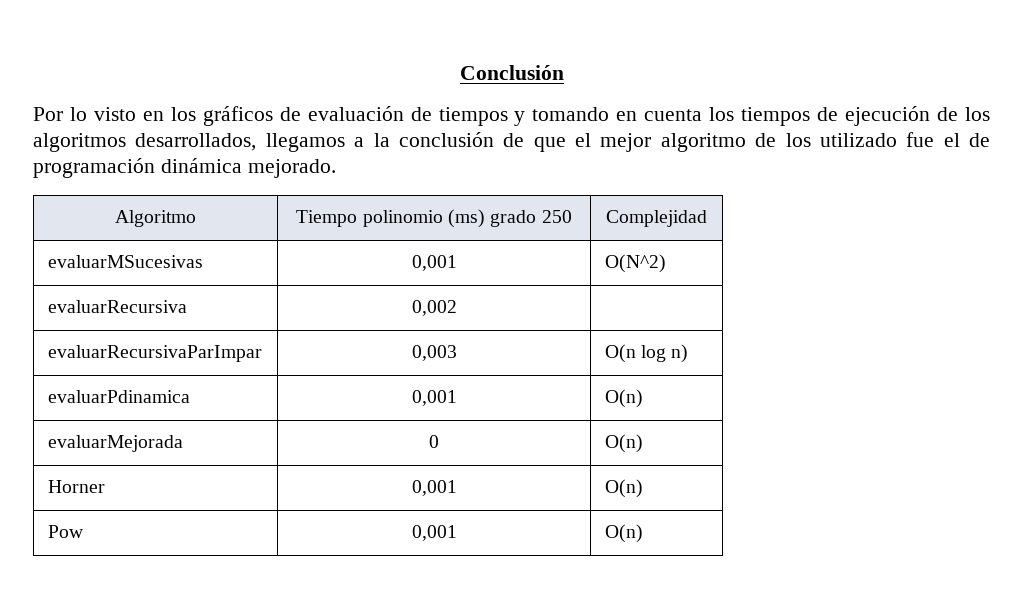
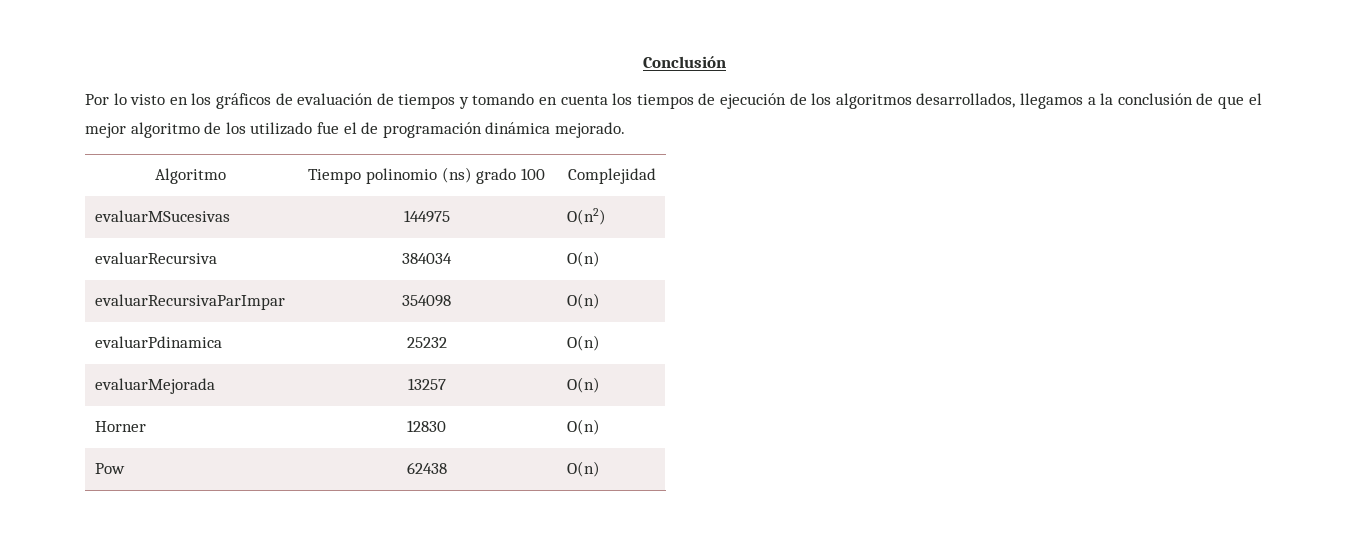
- Algoritmo | Tiempo polinomio (ms) grado 250 | Complejidad
+ Algoritmo | Tiempo polinomio (ns) grado 100 | Complejidad
- evaluarMSucesivas | 0,001 | O(N^2)
+ evaluarMSucesivas | 144975 | O(n2)
- evaluarRecursiva | 0,002 |
+ evaluarRecursiva | 384034 | O(n)
- evaluarRecursivaParImpar | 0,003 | O(n log n)
+ evaluarRecursivaParImpar | 354098 | O(n)
- evaluarPdinamica | 0,001 | O(n)
+ evaluarPdinamica | 25232 | O(n)
- evaluarMejorada | 0 | O(n)
+ evaluarMejorada | 13257 | O(n)
- Horner | 0,001 | O(n)
+ Horner | 12830 | O(n)
- Pow | 0,001 | O(n)
+ Pow | 62438 | O(n)

